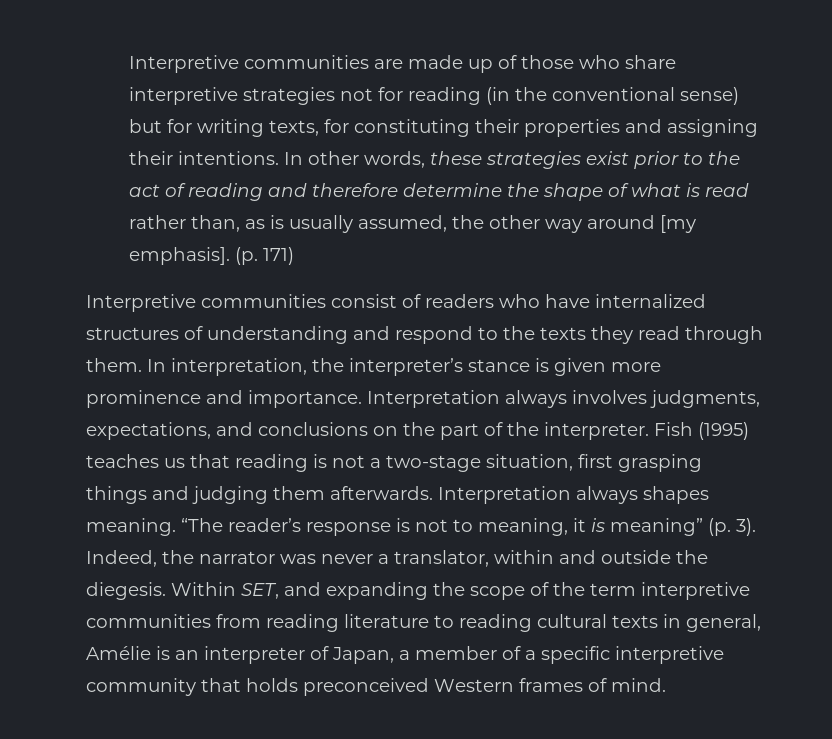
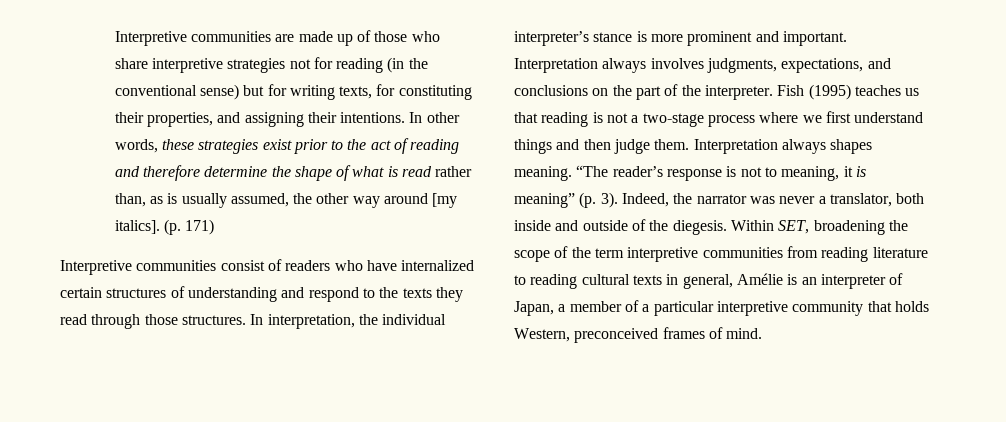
- Interpretive communities are made up of those who share interpretive strategies not for reading (in the conventional sense) but for writing texts, for constituting their properties and assigning their intentions.
+ Interpretive communities are made up of those who share interpretive strategies not for reading (in the conventional sense) but for writing texts, for constituting their properties, and assigning their intentions.
- In other words, these strategies exist prior to the act of reading and therefore determine the shape of what is read rather than, as is usually assumed, the other way around [my emphasis].
+ In other words, these strategies exist prior to the act of reading and therefore determine the shape of what is read rather than, as is usually assumed, the other way around [my italics].
- Interpretive communities consist of readers who have internalized structures of understanding and respond to the texts they read through them.
+ Interpretive communities consist of readers who have internalized certain structures of understanding and respond to the texts they read through those structures.
- In interpretation, the interpreter’s stance is given more prominence and importance.
+ In interpretation, the individual interpreter’s stance is more prominent and important.
- Fish (1995) teaches us that reading is not a two-stage situation, first grasping things and judging them afterwards.
+ Fish (1995) teaches us that reading is not a two-stage process where we first understand things and then judge them.
- Indeed, the narrator was never a translator, within and outside the diegesis.
+ Indeed, the narrator was never a translator, both inside and outside of the diegesis.
- Within SET, and expanding the scope of the term interpretive communities from reading literature to reading cultural texts in general, Amélie is an interpreter of Japan, a member of a specific interpretive community that holds preconceived Western frames of mind.
+ Within SET, broadening the scope of the term interpretive communities from reading literature to reading cultural texts in general, Amélie is an interpreter of Japan, a member of a particular interpretive community that holds Western, preconceived frames of mind.

